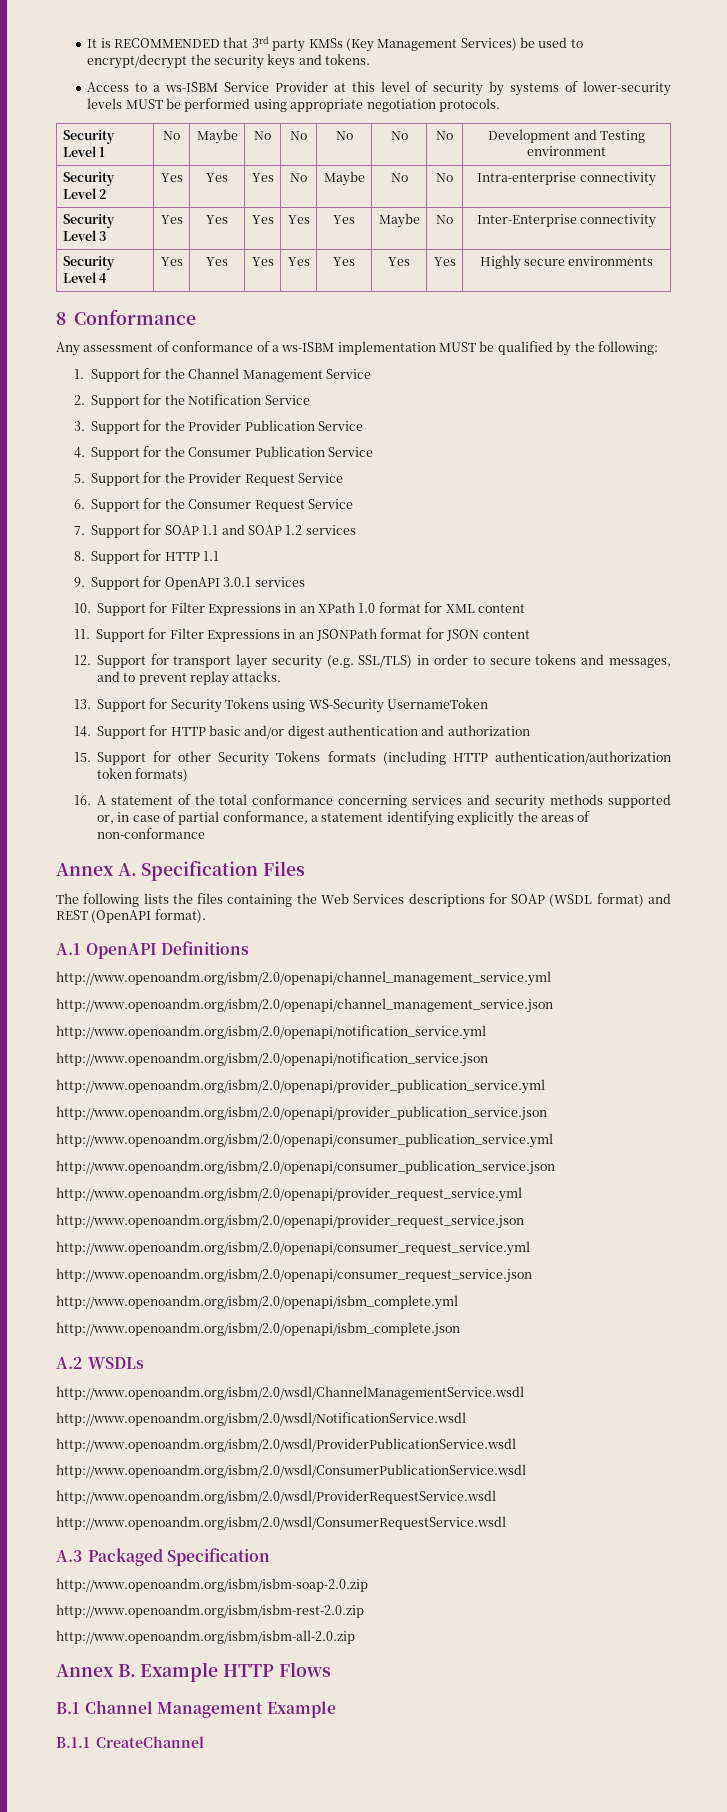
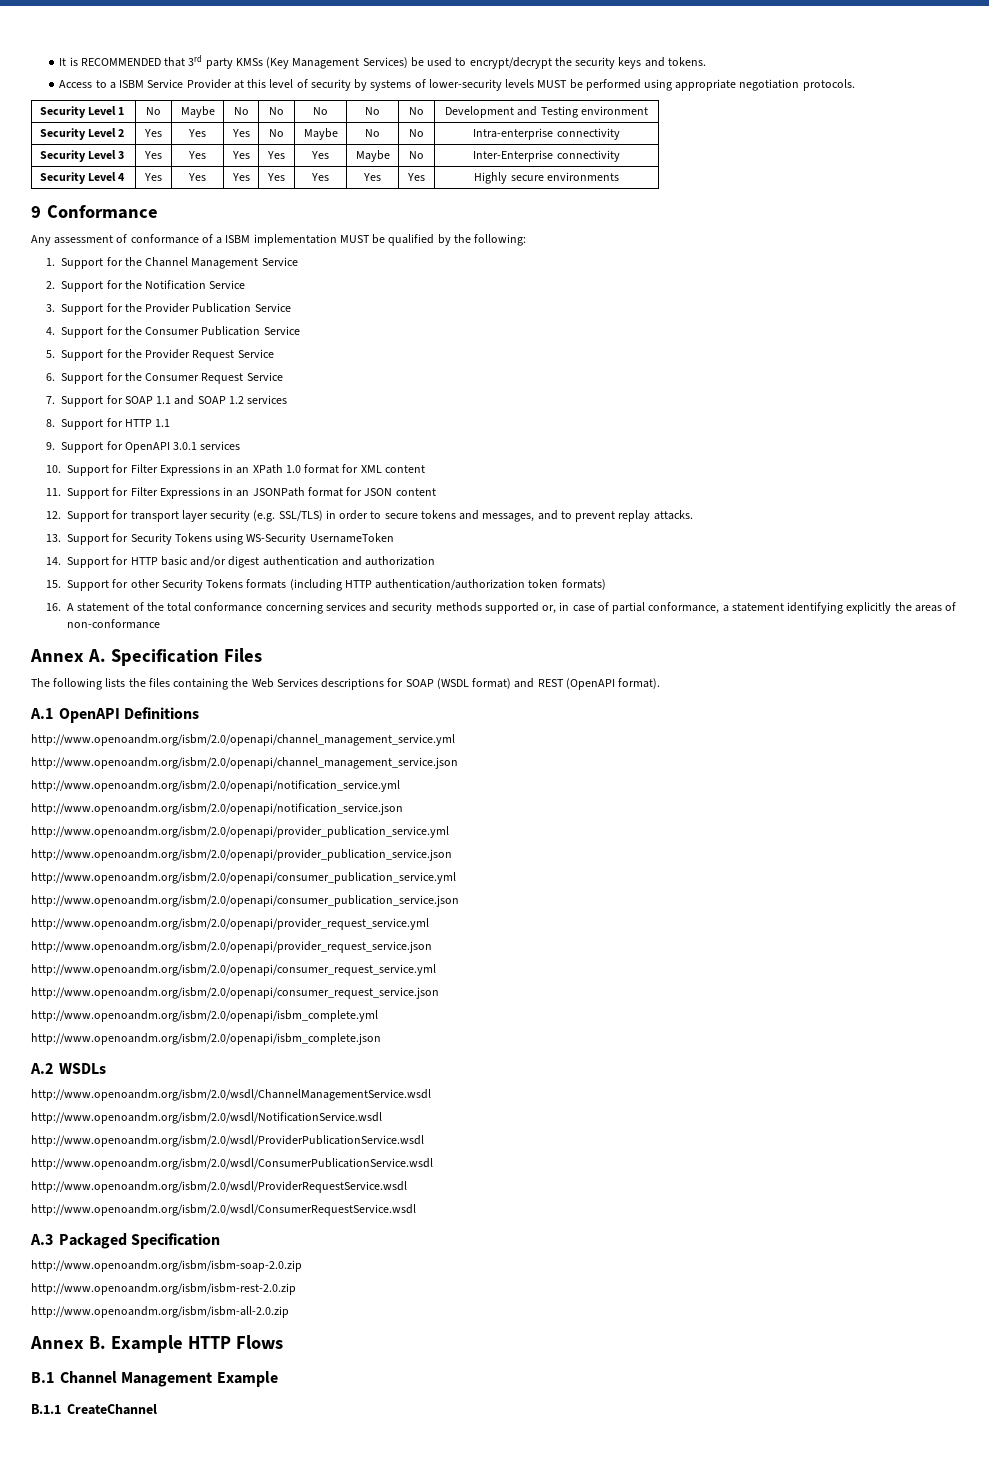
- Access to a ws-ISBM Service Provider at this level of security by systems of lower-security levels MUST be performed using appropriate negotiation protocols.
+ Access to a ISBM Service Provider at this level of security by systems of lower-security levels MUST be performed using appropriate negotiation protocols.
- 8 Conformance
+ 9 Conformance
- Any assessment of conformance of a ws-ISBM implementation MUST be qualified by the following:
+ Any assessment of conformance of a ISBM implementation MUST be qualified by the following:

